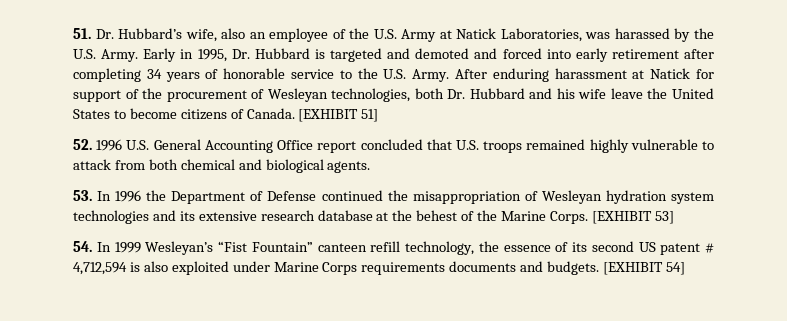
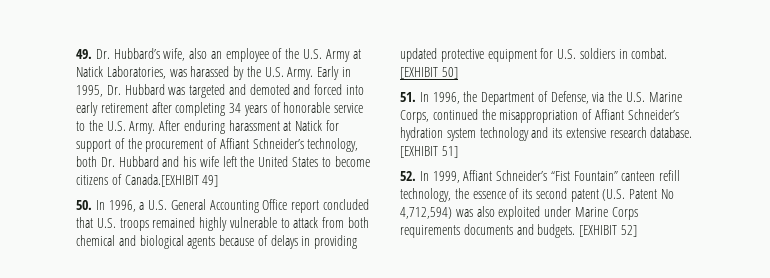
- 51. Dr. Hubbard’s wife, also an employee of the U.S. Army at Natick Laboratories, was harassed by the U.S. Army.
+ 49. Dr. Hubbard’s wife, also an employee of the U.S. Army at Natick Laboratories, was harassed by the U.S. Army.
- Early in 1995, Dr. Hubbard is targeted and demoted and forced into early retirement after completing 34 years of honorable service to the U.S. Army.
+ Early in 1995, Dr. Hubbard was targeted and demoted and forced into early retirement after completing 34 years of honorable service to the U.S. Army.
- After enduring harassment at Natick for support of the procurement of Wesleyan technologies, both Dr. Hubbard and his wife leave the United States to become citizens of Canada. [EXHIBIT 51]
- 52. 1996 U.S. General Accounting Office report concluded that U.S. troops remained highly vulnerable to attack from both chemical and biological agents.
- 53. In 1996 the Department of Defense continued the misappropriation of Wesleyan hydration system technologies and its extensive research database at the behest of the Marine Corps. [EXHIBIT 53]
- 54. In 1999 Wesleyan’s “Fist Fountain” canteen refill technology, the essence of its second US patent # 4,712,594 is also exploited under Marine Corps requirements documents and budgets.
+ After enduring harassment at Natick for support of the procurement of Affiant Schneider’s technology, both Dr. Hubbard and his wife left the United States to become citizens of Canada.[EXHIBIT 49]
+ 50. In 1996, a U.S. General Accounting Office report concluded that U.S. troops remained highly vulnerable to attack from both chemical and biological agents because of delays in providing updated protective equipment for U.S. soldiers in combat. [EXHIBIT 50]
+ 51. In 1996, the Department of Defense, via the U.S. Marine Corps, continued the misappropriation of Affiant Schneider’s hydration system technology and its extensive research database. [EXHIBIT 51]
+ 52. In 1999, Affiant Schneider’s “Fist Fountain” canteen refill technology, the essence of its second patent (U.S. Patent No 4,712,594) was also exploited under Marine Corps requirements documents and budgets.
- [EXHIBIT 54]
+ [EXHIBIT 52]

